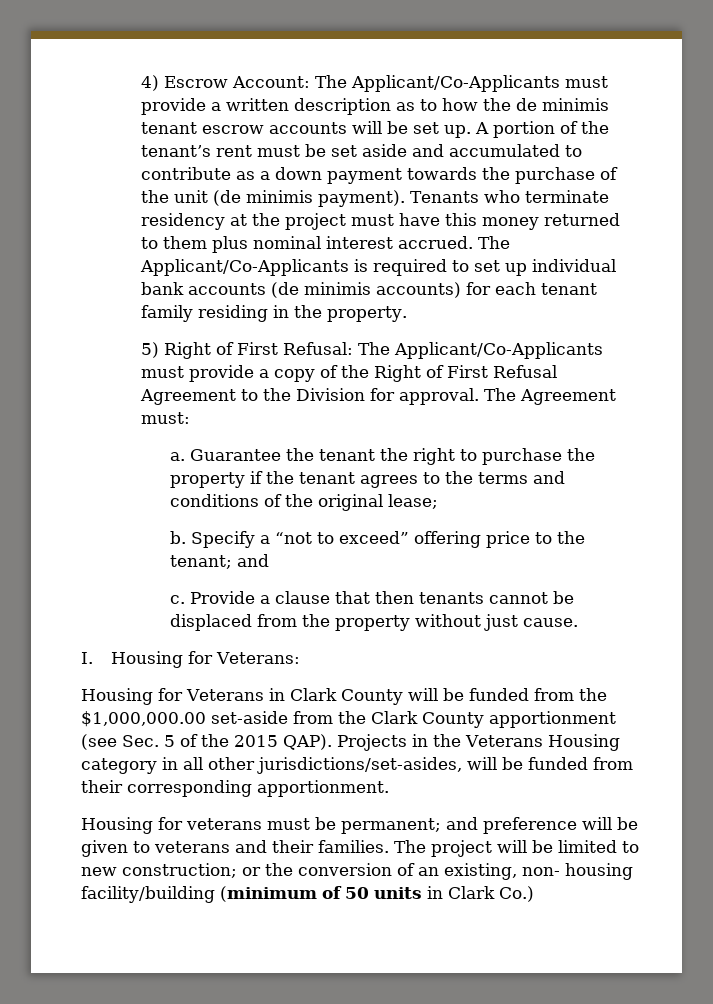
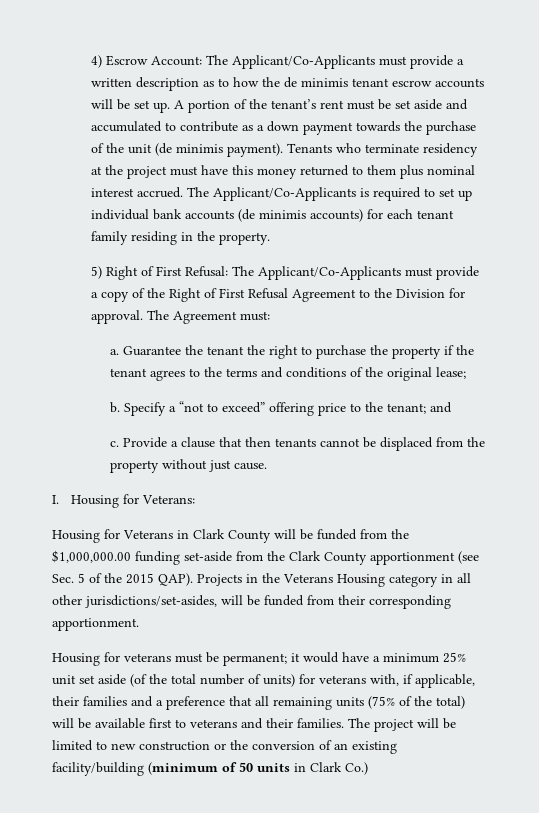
- Housing for Veterans in Clark County will be funded from the $1,000,000.00 set-aside from the Clark County apportionment (see Sec. 5 of the 2015 QAP).
+ Housing for Veterans in Clark County will be funded from the $1,000,000.00 funding set-aside from the Clark County apportionment (see Sec. 5 of the 2015 QAP).
- Housing for veterans must be permanent; and preference will be given to veterans and their families.
+ Housing for veterans must be permanent; it would have a minimum 25% unit set aside (of the total number of units) for veterans with, if applicable, their families and a preference that all remaining units (75% of the total) will be available first to veterans and their families.
- The project will be limited to new construction; or the conversion of an existing, non- housing facility/building (minimum of 50 units in Clark Co.)
+ The project will be limited to new construction or the conversion of an existing facility/building (minimum of 50 units in Clark Co.)

